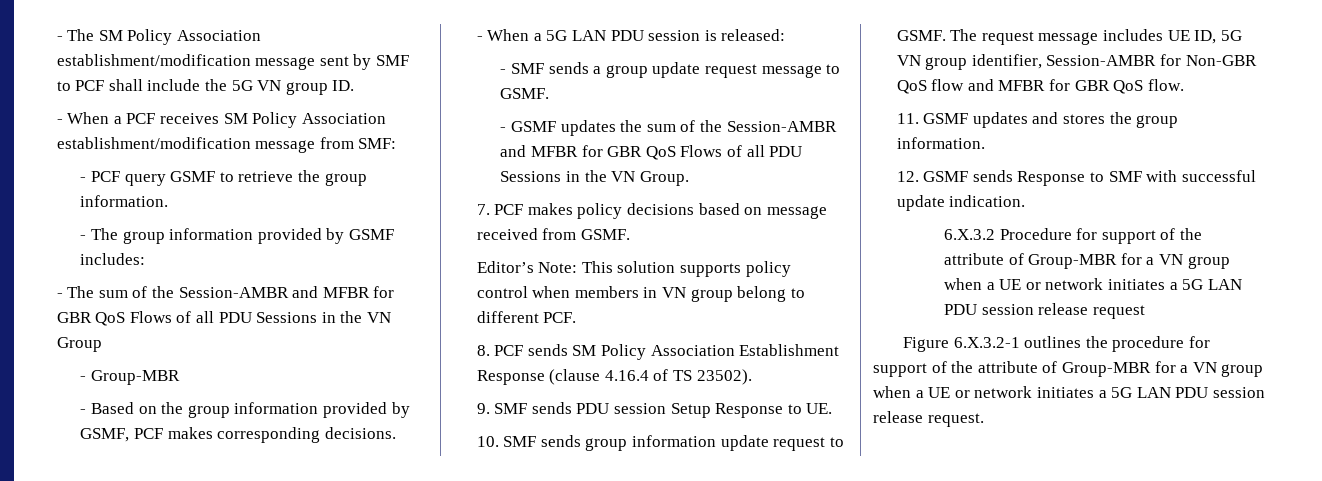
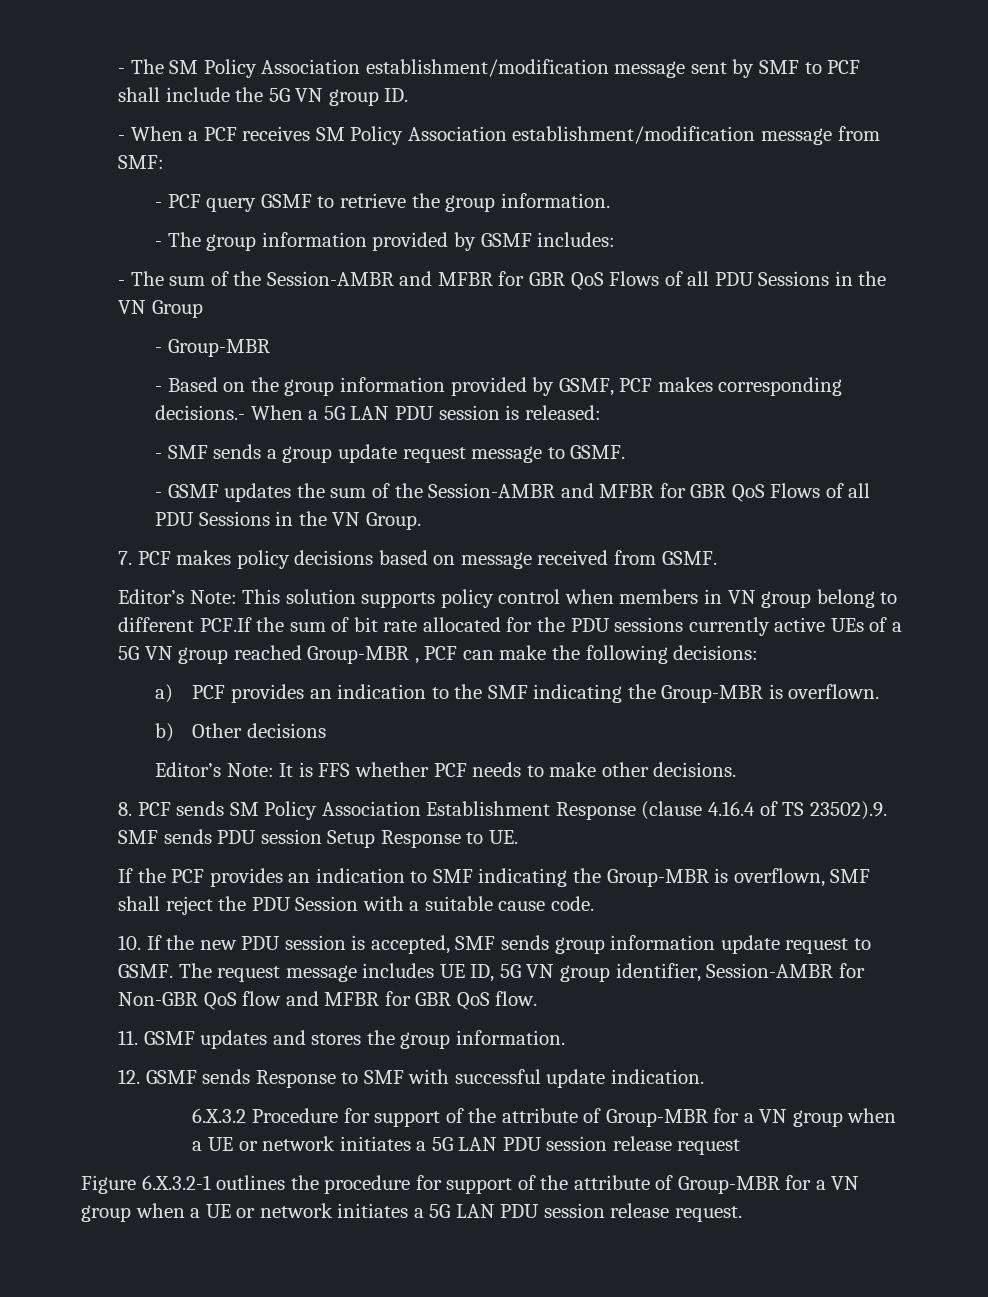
- - Based on the group information provided by GSMF, PCF makes corresponding decisions.
- - When a 5G LAN PDU session is released:
+ - Based on the group information provided by GSMF, PCF makes corresponding decisions.- When a 5G LAN PDU session is released:
- Editor’s Note: This solution supports policy control when members in VN group belong to different PCF.
+ Editor’s Note: This solution supports policy control when members in VN group belong to different PCF.If the sum of bit rate allocated for the PDU sessions currently active UEs of a 5G VN group reached Group-MBR , PCF can make the following decisions:
+ a) PCF provides an indication to the SMF indicating the Group-MBR is overflown.
+ b) Other decisions
+ Editor’s Note: It is FFS whether PCF needs to make other decisions.
- 8. PCF sends SM Policy Association Establishment Response (clause 4.16.4 of TS 23502).
- 9. SMF sends PDU session Setup Response to UE.
+ 8. PCF sends SM Policy Association Establishment Response (clause 4.16.4 of TS 23502).9. SMF sends PDU session Setup Response to UE.
- 10. SMF sends group information update request to GSMF.
+ If the PCF provides an indication to SMF indicating the Group-MBR is overflown, SMF shall reject the PDU Session with a suitable cause code.
+ 10. If the new PDU session is accepted, SMF sends group information update request to GSMF.

